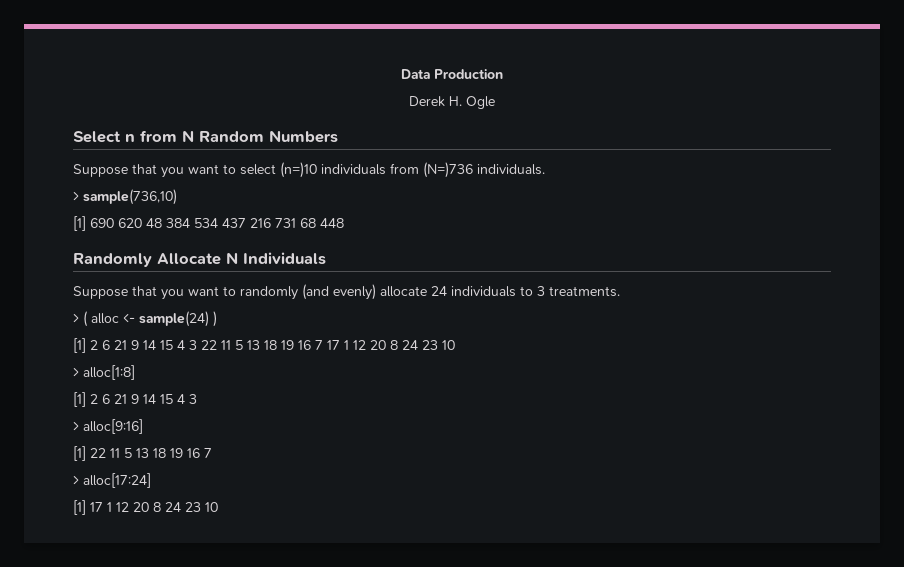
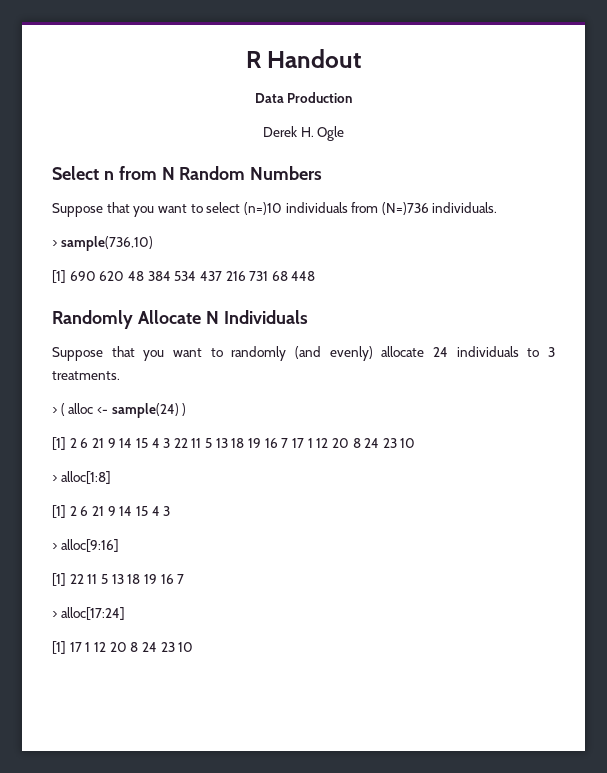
+ R Handout

